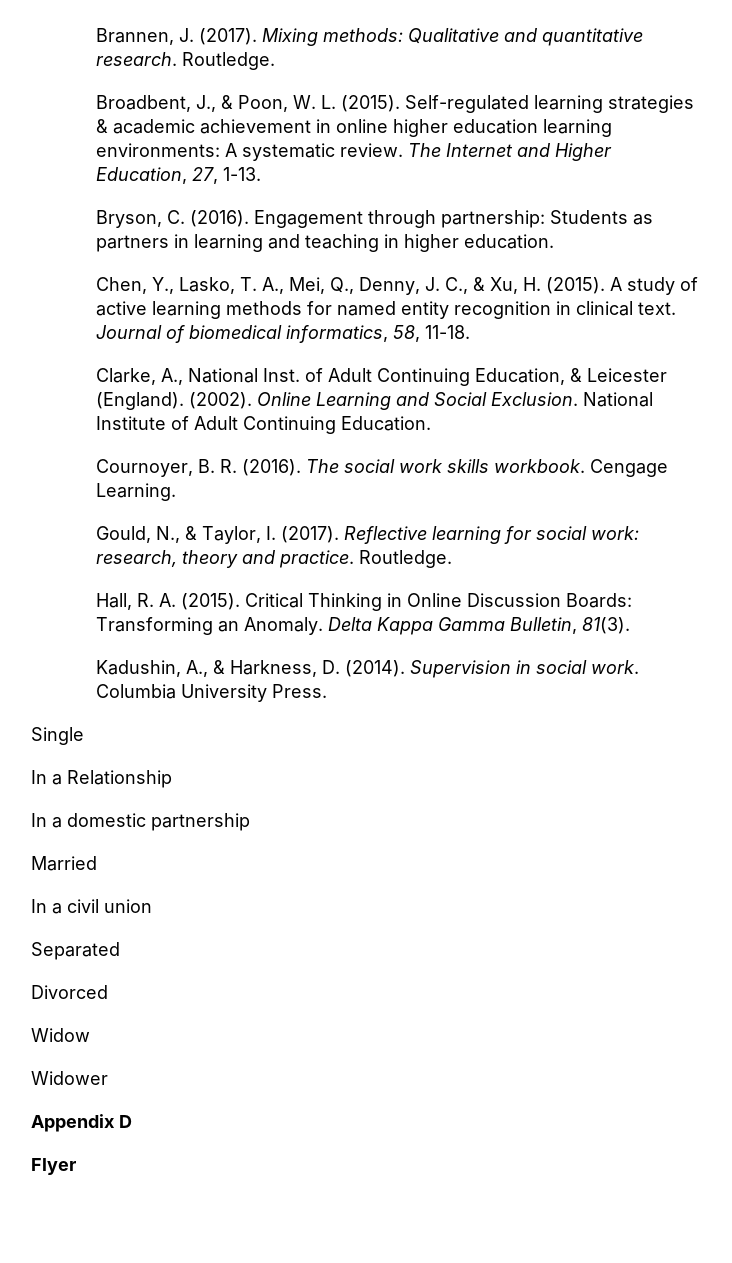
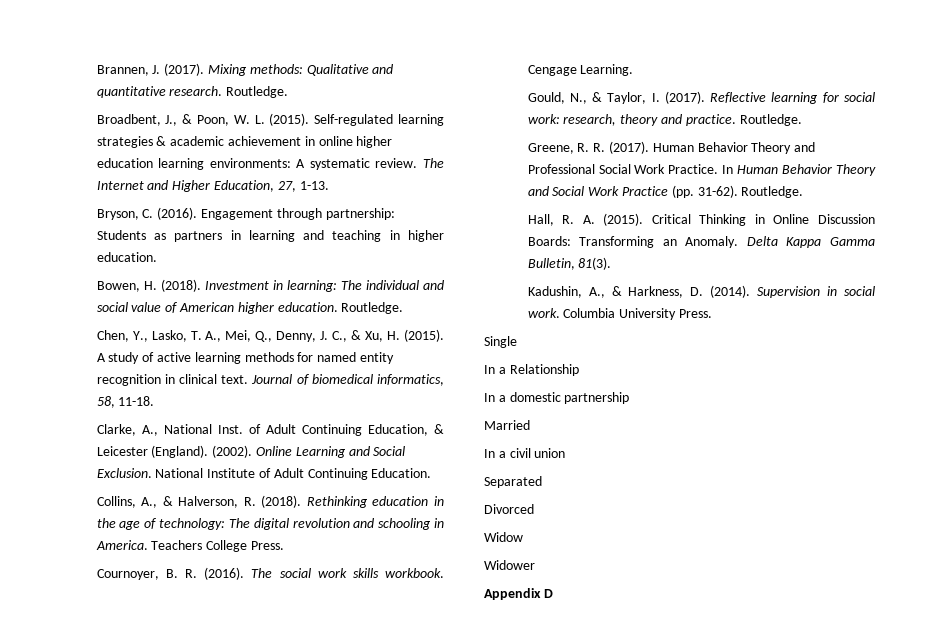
+ Bowen, H. (2018). Investment in learning: The individual and social value of American higher education. Routledge.
+ Collins, A., & Halverson, R. (2018). Rethinking education in the age of technology: The digital revolution and schooling in America. Teachers College Press.
+ Greene, R. R. (2017). Human Behavior Theory and Professional Social Work Practice. In Human Behavior Theory and Social Work Practice (pp. 31-62). Routledge.
- Flyer

